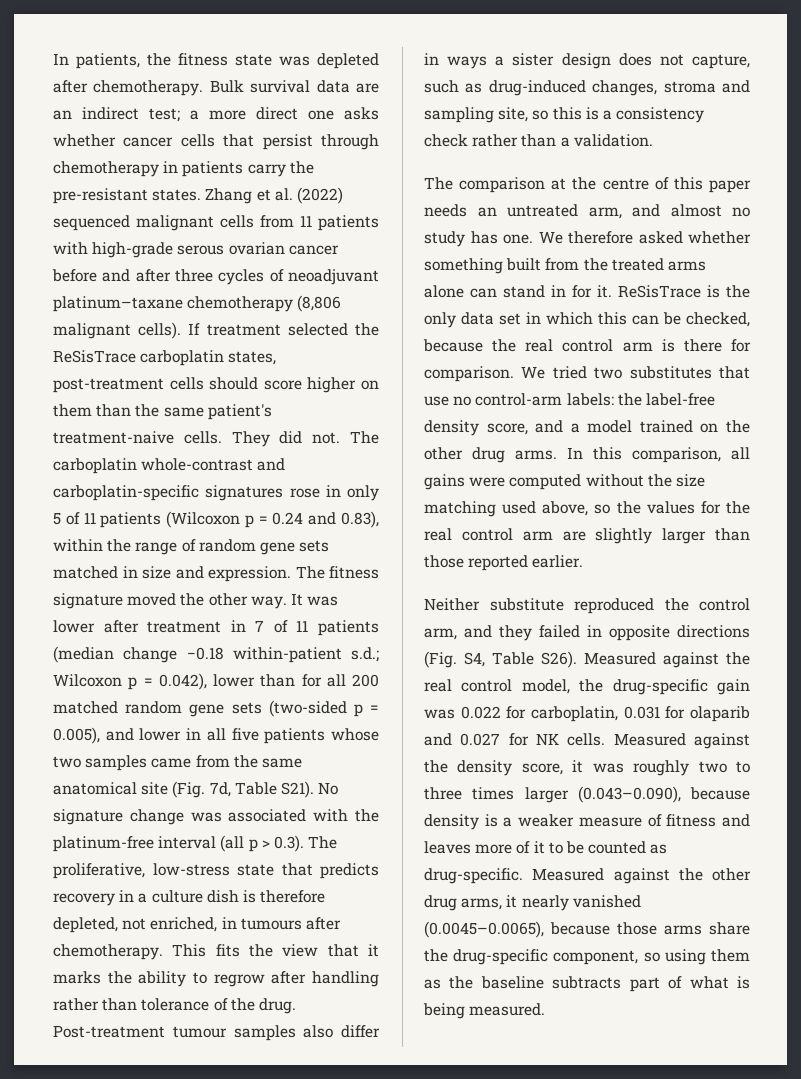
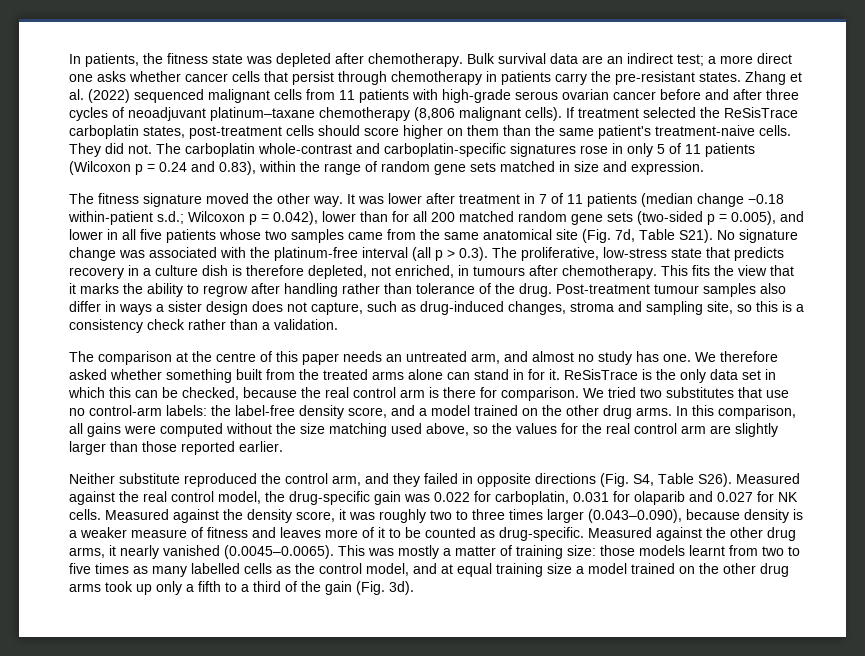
- The carboplatin whole-contrast and carboplatin-specific signatures rose in only 5 of 11 patients (Wilcoxon p = 0.24 and 0.83), within the range of random gene sets matched in size and expression. The fitness signature moved the other way.
+ The carboplatin whole-contrast and carboplatin-specific signatures rose in only 5 of 11 patients (Wilcoxon p = 0.24 and 0.83), within the range of random gene sets matched in size and expression.
+ The fitness signature moved the other way.
- Measured against the other drug arms, it nearly vanished (0.0045–0.0065), because those arms share the drug-specific component, so using them as the baseline subtracts part of what is being measured.
+ Measured against the other drug arms, it nearly vanished (0.0045–0.0065). This was mostly a matter of training size: those models learnt from two to five times as many labelled cells as the control model, and at equal training size a model trained on the other drug arms took up only a fifth to a third of the gain (Fig. 3d).

